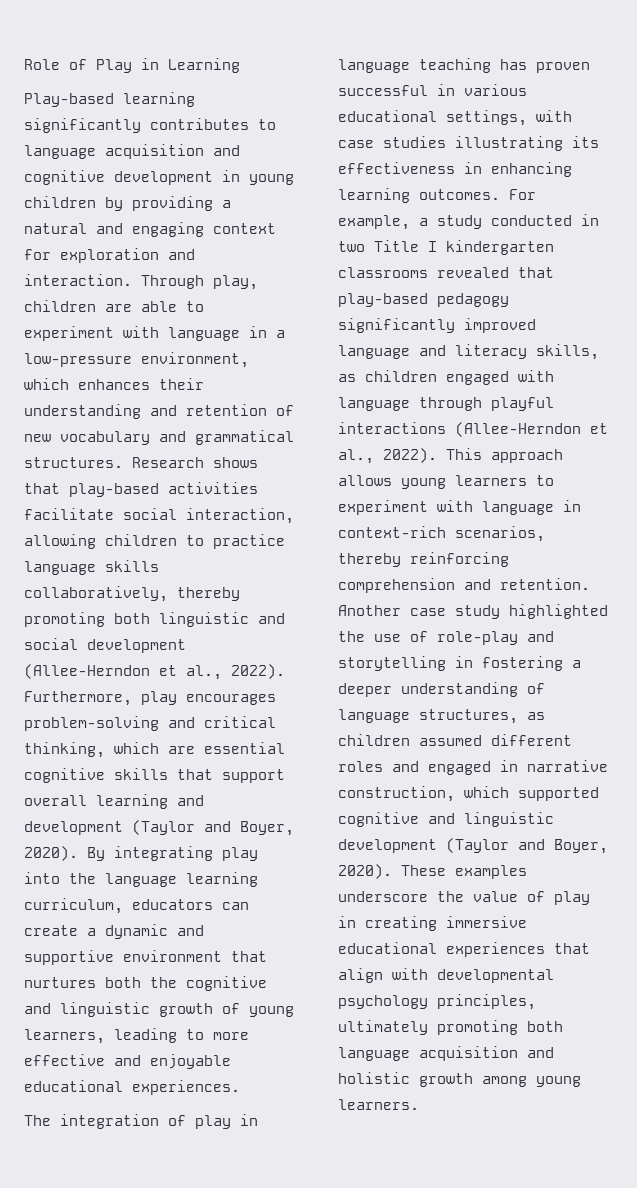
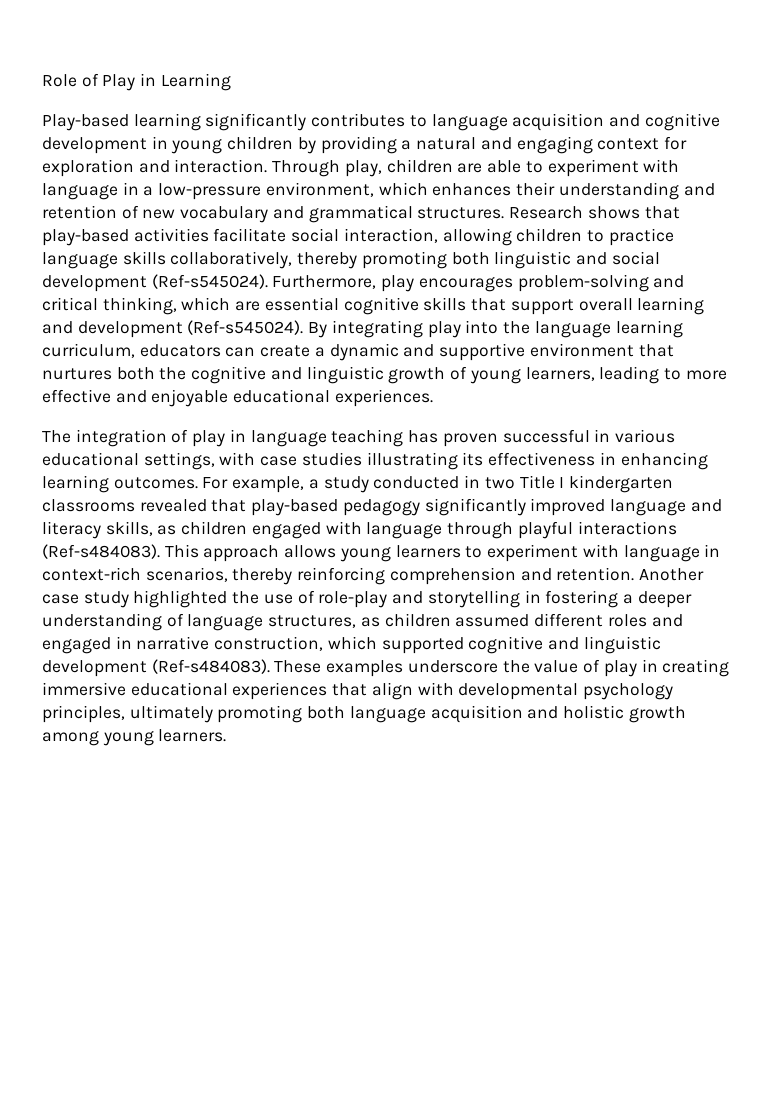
- Research shows that play-based activities facilitate social interaction, allowing children to practice language skills collaboratively, thereby promoting both linguistic and social development (Allee-Herndon et al., 2022).
+ Research shows that play-based activities facilitate social interaction, allowing children to practice language skills collaboratively, thereby promoting both linguistic and social development (Ref-s545024).
- Furthermore, play encourages problem-solving and critical thinking, which are essential cognitive skills that support overall learning and development (Taylor and Boyer, 2020).
+ Furthermore, play encourages problem-solving and critical thinking, which are essential cognitive skills that support overall learning and development (Ref-s545024).
- For example, a study conducted in two Title I kindergarten classrooms revealed that play-based pedagogy significantly improved language and literacy skills, as children engaged with language through playful interactions (Allee-Herndon et al., 2022).
+ For example, a study conducted in two Title I kindergarten classrooms revealed that play-based pedagogy significantly improved language and literacy skills, as children engaged with language through playful interactions (Ref-s484083).
- Another case study highlighted the use of role-play and storytelling in fostering a deeper understanding of language structures, as children assumed different roles and engaged in narrative construction, which supported cognitive and linguistic development (Taylor and Boyer, 2020).
+ Another case study highlighted the use of role-play and storytelling in fostering a deeper understanding of language structures, as children assumed different roles and engaged in narrative construction, which supported cognitive and linguistic development (Ref-s484083).

